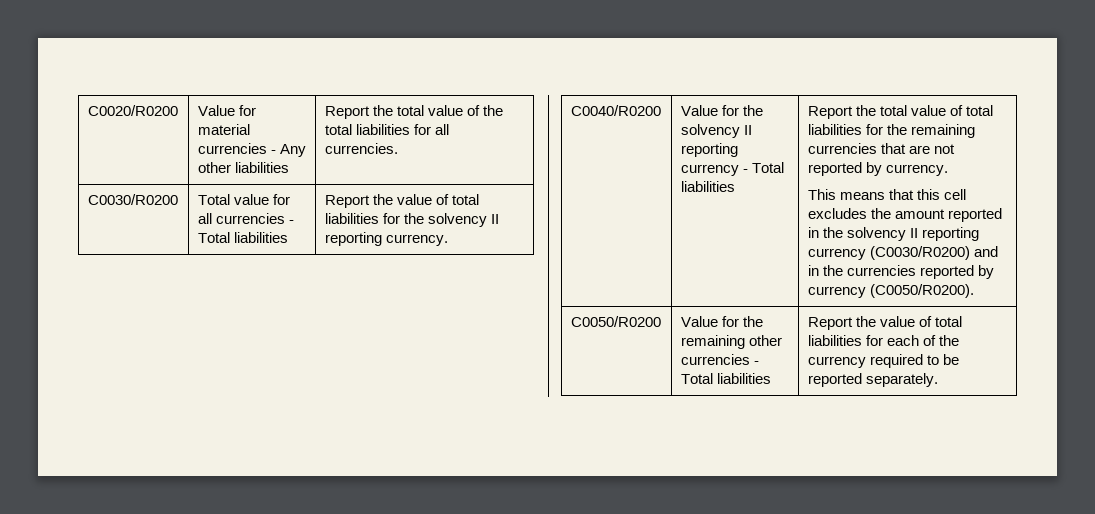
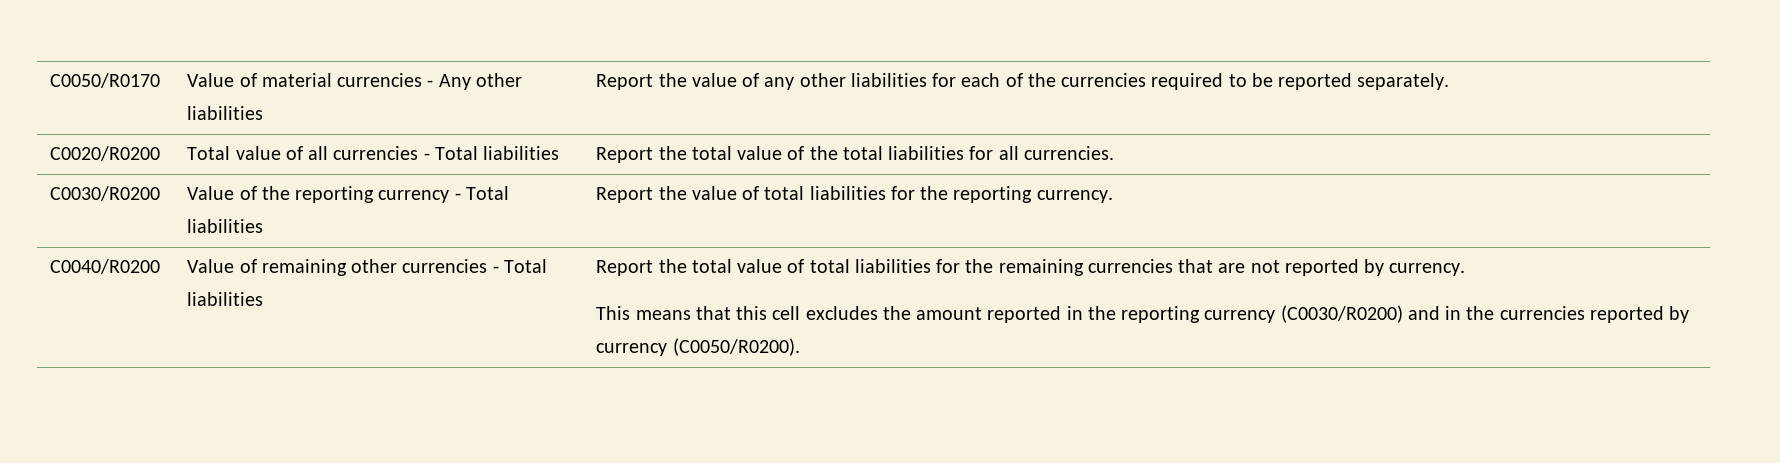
- C0020/R0200 | Value for material currencies - Any other liabilities | Report the total value of the total liabilities for all currencies.
+ C0050/R0170 | Value of material currencies - Any other liabilities | Report the value of any other liabilities for each of the currencies required to be reported separately.
+ C0020/R0200 | Total value of all currencies - Total liabilities | Report the total value of the total liabilities for all currencies.
- C0030/R0200 | Total value for all currencies - Total liabilities | Report the value of total liabilities for the solvency II reporting currency.
+ C0030/R0200 | Value of the reporting currency - Total liabilities | Report the value of total liabilities for the reporting currency.
- Value for the solvency II reporting currency - Total liabilities
+ Value of remaining other currencies - Total liabilities
- This means that this cell excludes the amount reported in the solvency II reporting currency (C0030/R0200) and in the currencies reported by currency (C0050/R0200).
+ This means that this cell excludes the amount reported in the reporting currency (C0030/R0200) and in the currencies reported by currency (C0050/R0200).
- C0050/R0200 | Value for the remaining other currencies - Total liabilities | Report the value of total liabilities for each of the currency required to be reported separately.

